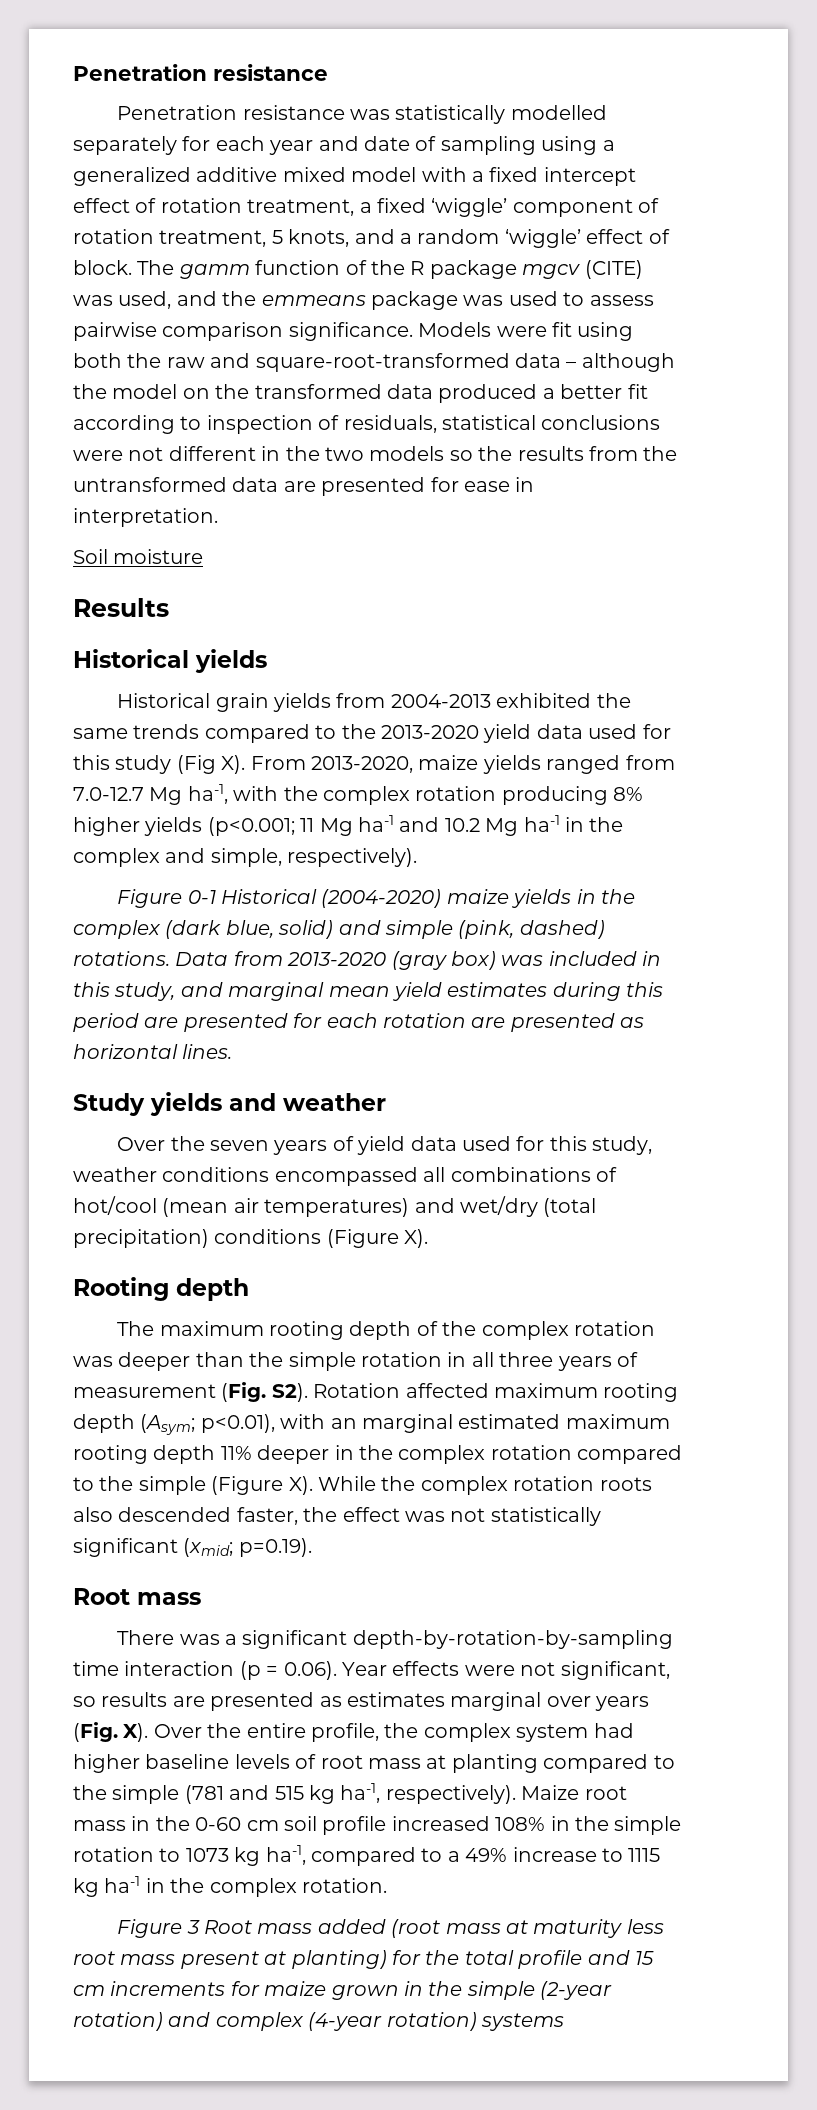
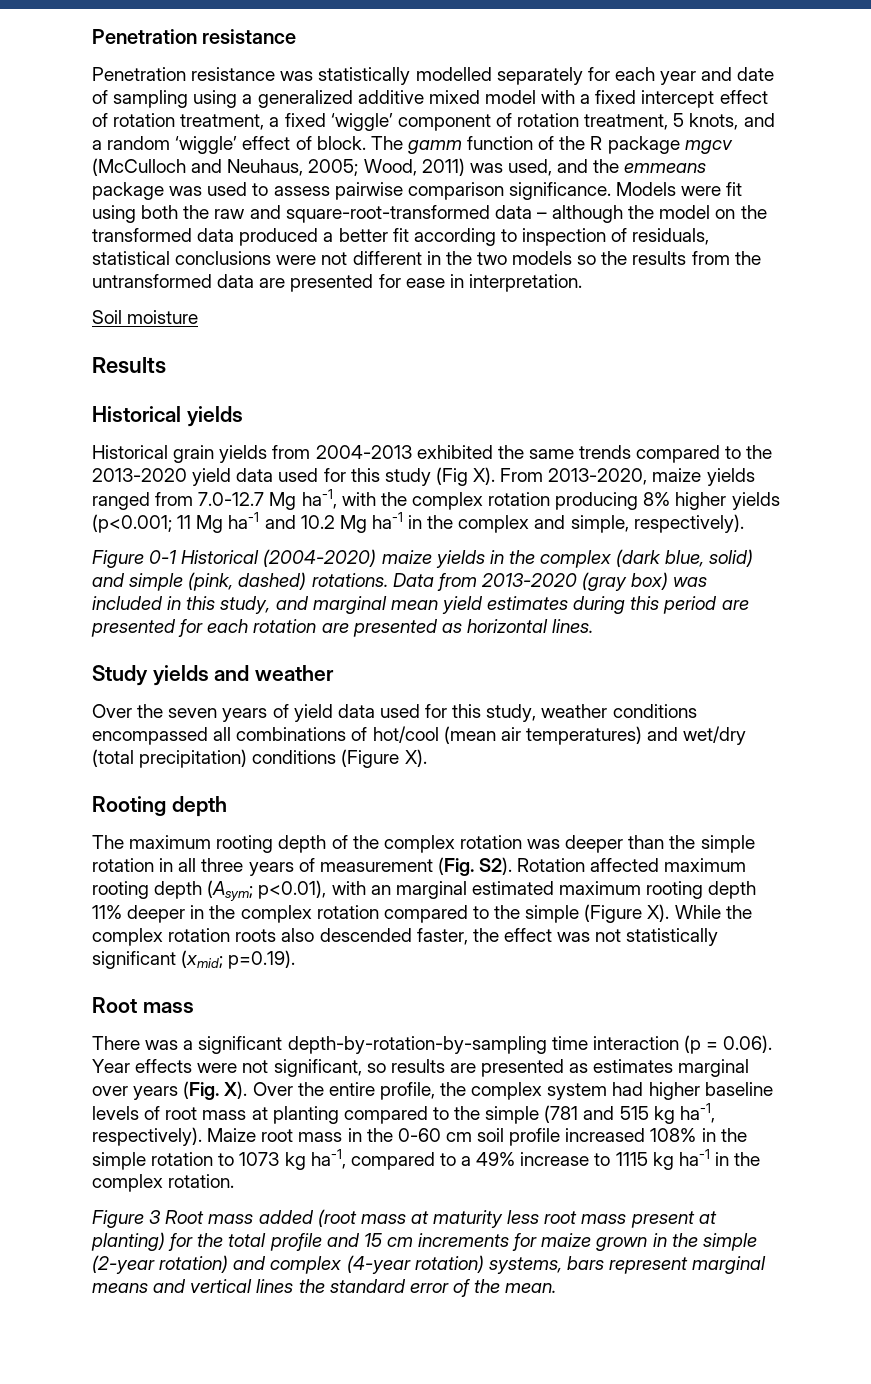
- The gamm function of the R package mgcv (CITE) was used, and the emmeans package was used to assess pairwise comparison significance.
+ The gamm function of the R package mgcv (McCulloch and Neuhaus, 2005; Wood, 2011) was used, and the emmeans package was used to assess pairwise comparison significance.
- Figure 3 Root mass added (root mass at maturity less root mass present at planting) for the total profile and 15 cm increments for maize grown in the simple (2-year rotation) and complex (4-year rotation) systems
+ Figure 3 Root mass added (root mass at maturity less root mass present at planting) for the total profile and 15 cm increments for maize grown in the simple (2-year rotation) and complex (4-year rotation) systems, bars represent marginal means and vertical lines the standard error of the mean.

